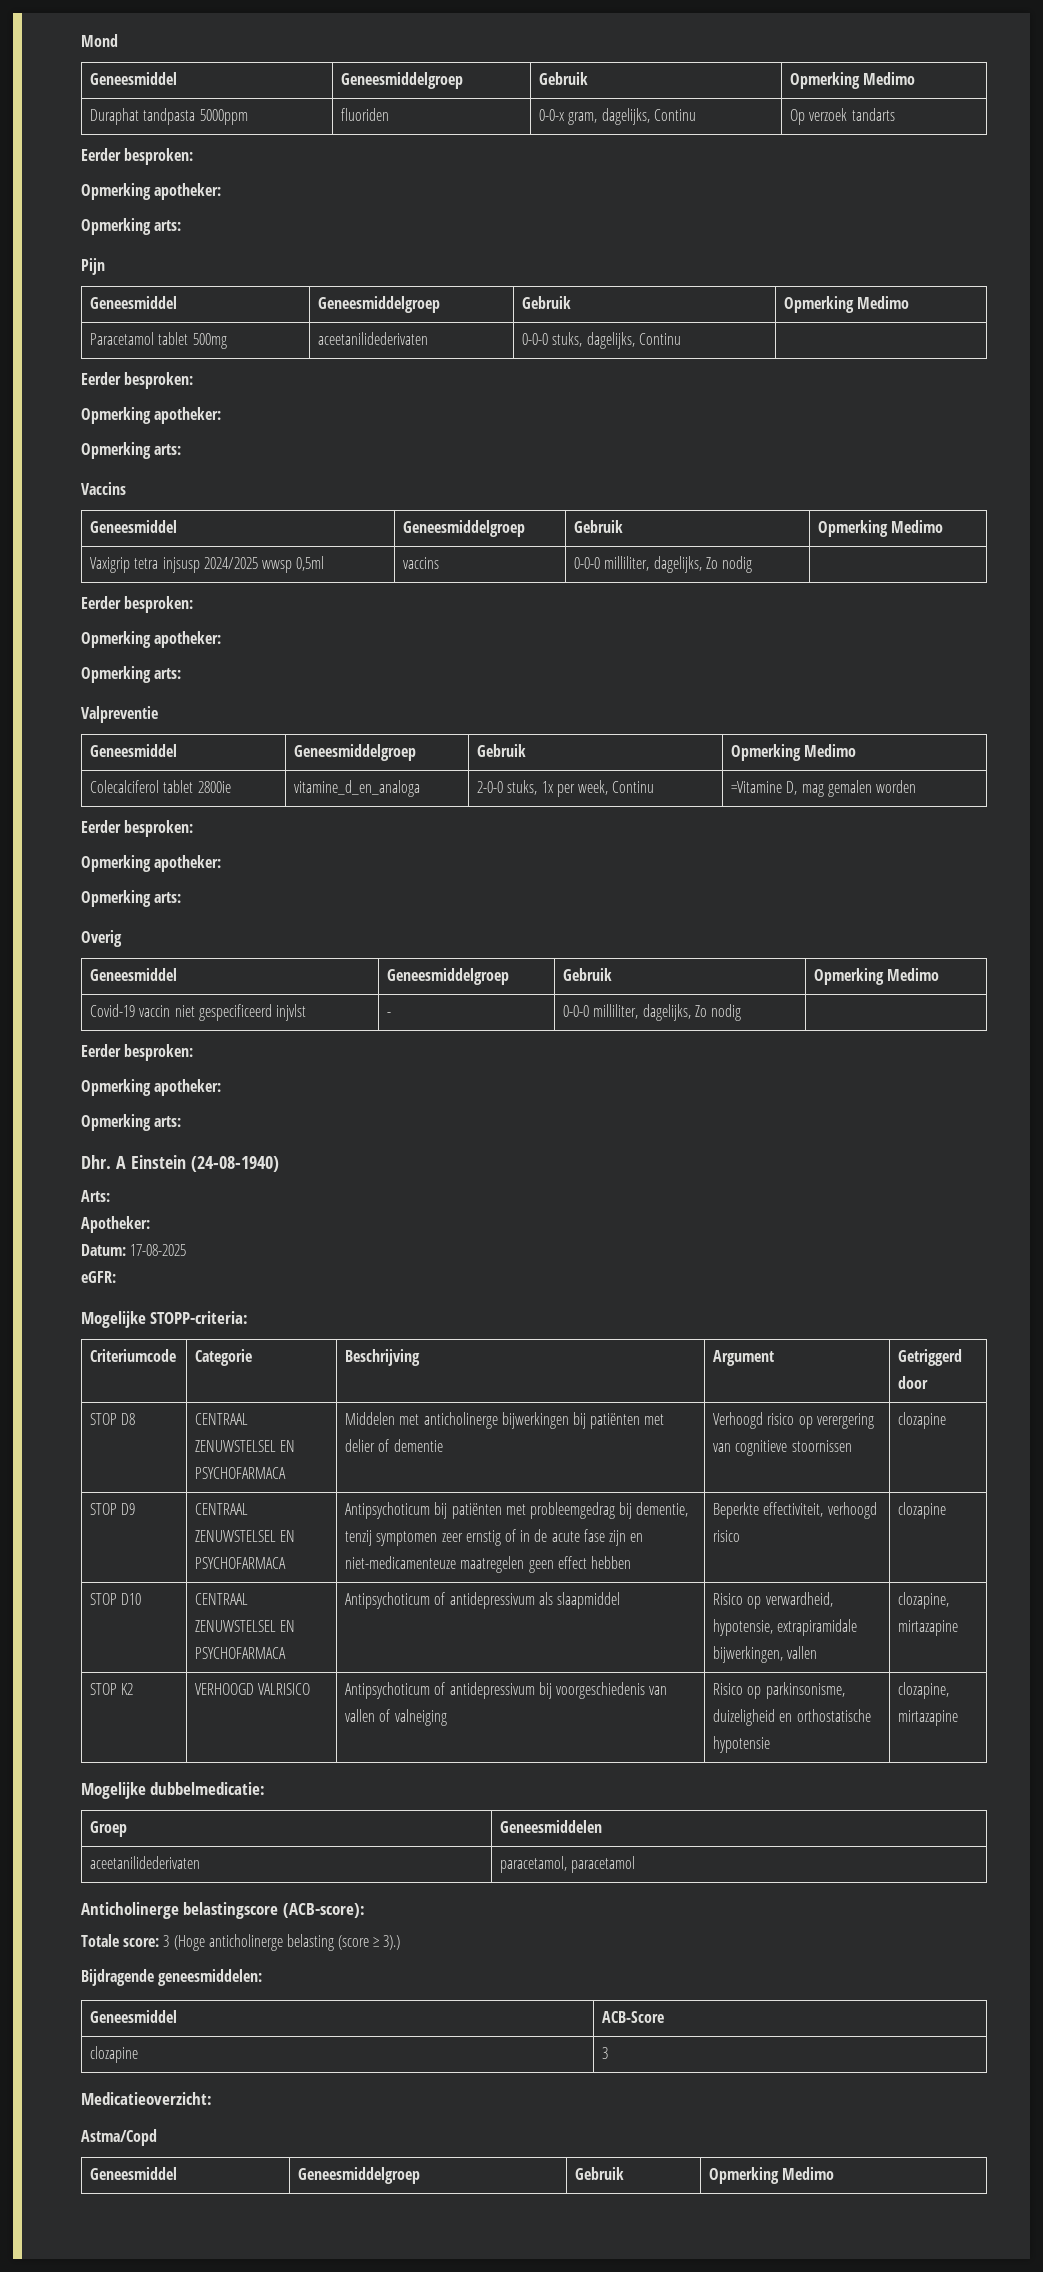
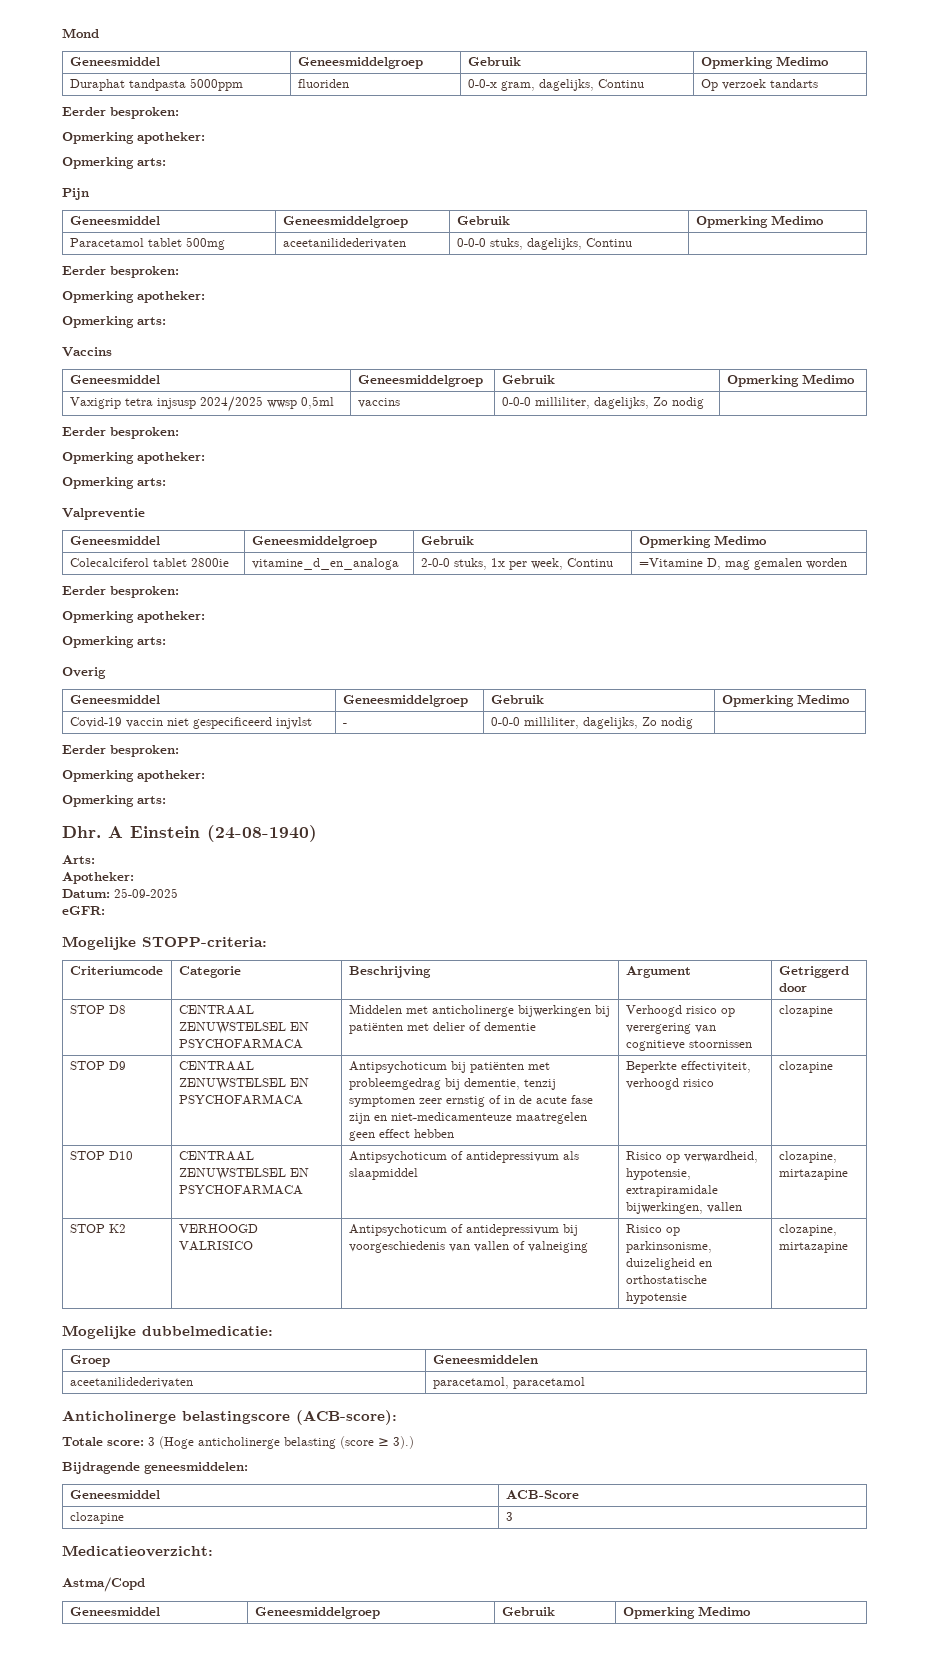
- Datum: 17-08-2025
+ Datum: 25-09-2025

